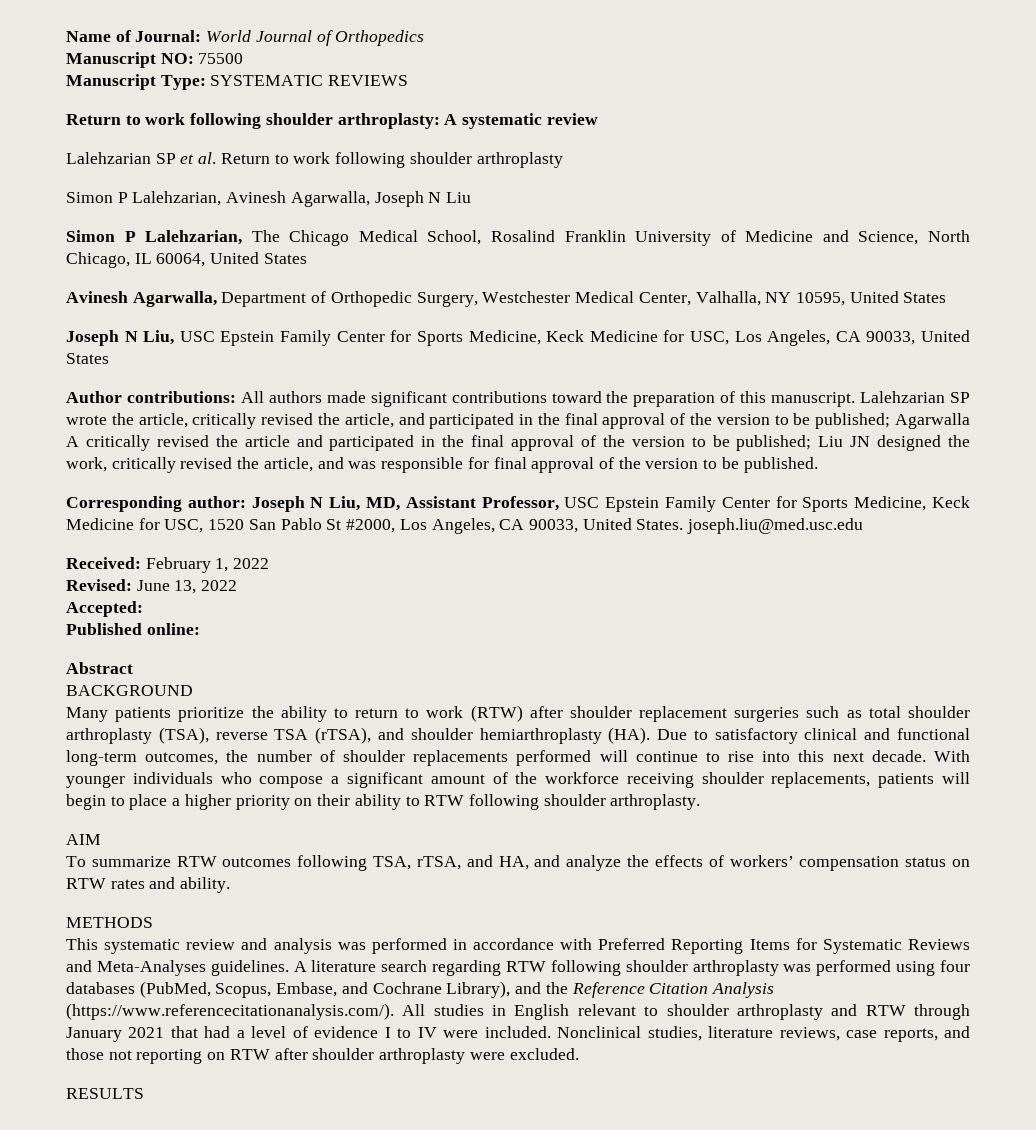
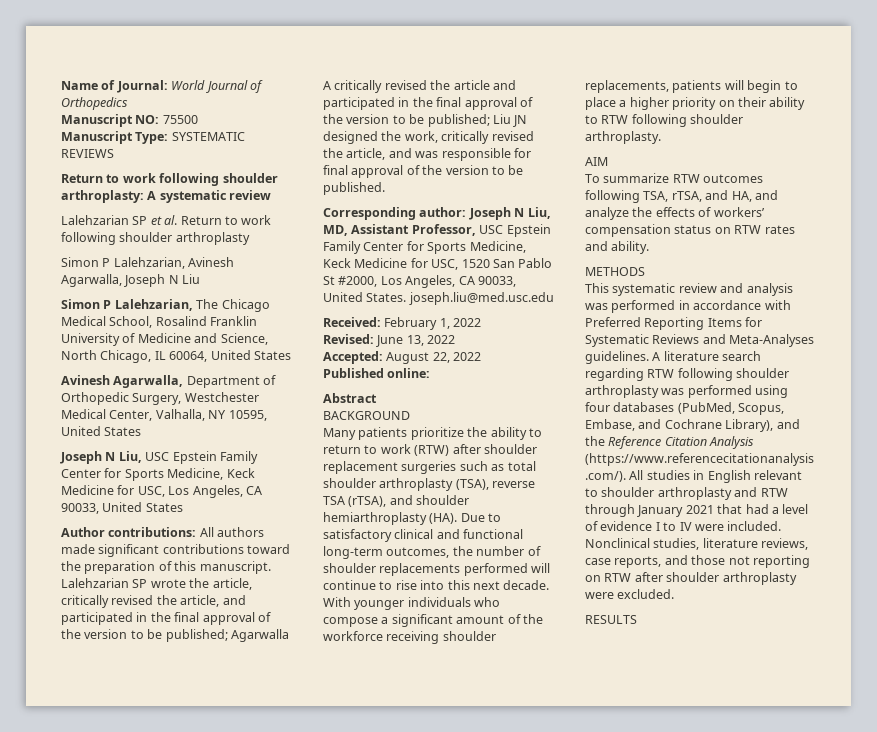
- Accepted:
+ Accepted: August 22, 2022

